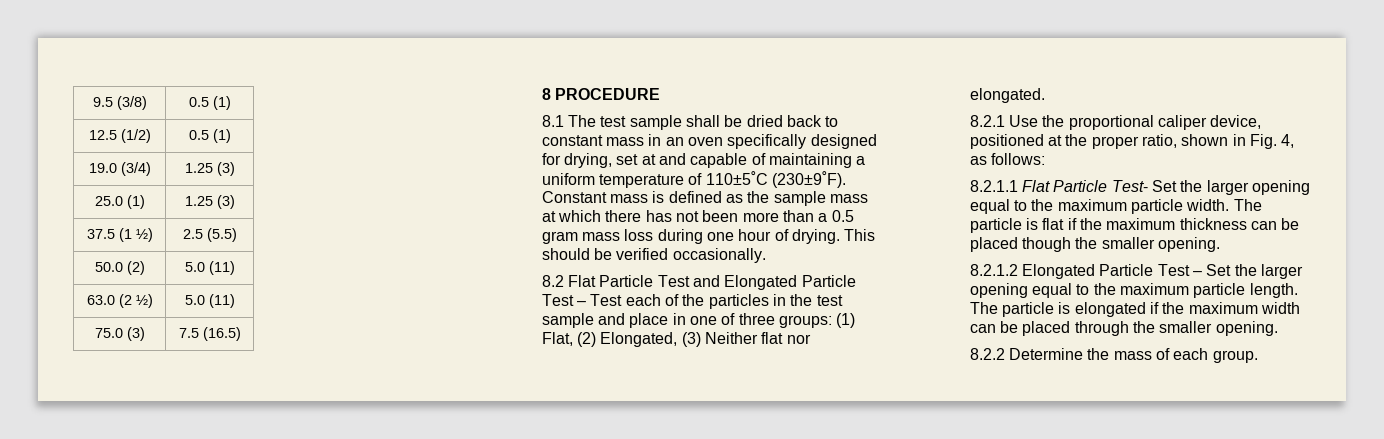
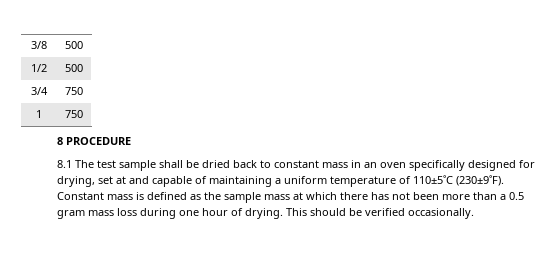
- 9.5 (3/8) | 0.5 (1)
- 12.5 (1/2) | 0.5 (1)
- 19.0 (3/4) | 1.25 (3)
- 25.0 (1) | 1.25 (3)
- 37.5 (1 ½) | 2.5 (5.5)
- 50.0 (2) | 5.0 (11)
- 63.0 (2 ½) | 5.0 (11)
- 75.0 (3) | 7.5 (16.5)
+ 3/8 | 500
+ 1/2 | 500
+ 3/4 | 750
+ 1 | 750
- 8.2 Flat Particle Test and Elongated Particle Test – Test each of the particles in the test sample and place in one of three groups: (1) Flat, (2) Elongated, (3) Neither flat nor elongated.
- 8.2.1 Use the proportional caliper device, positioned at the proper ratio, shown in Fig. 4, as follows:
- 8.2.1.1 Flat Particle Test- Set the larger opening equal to the maximum particle width. The particle is flat if the maximum thickness can be placed though the smaller opening.
- 8.2.1.2 Elongated Particle Test – Set the larger opening equal to the maximum particle length. The particle is elongated if the maximum width can be placed through the smaller opening.
- 8.2.2 Determine the mass of each group.

